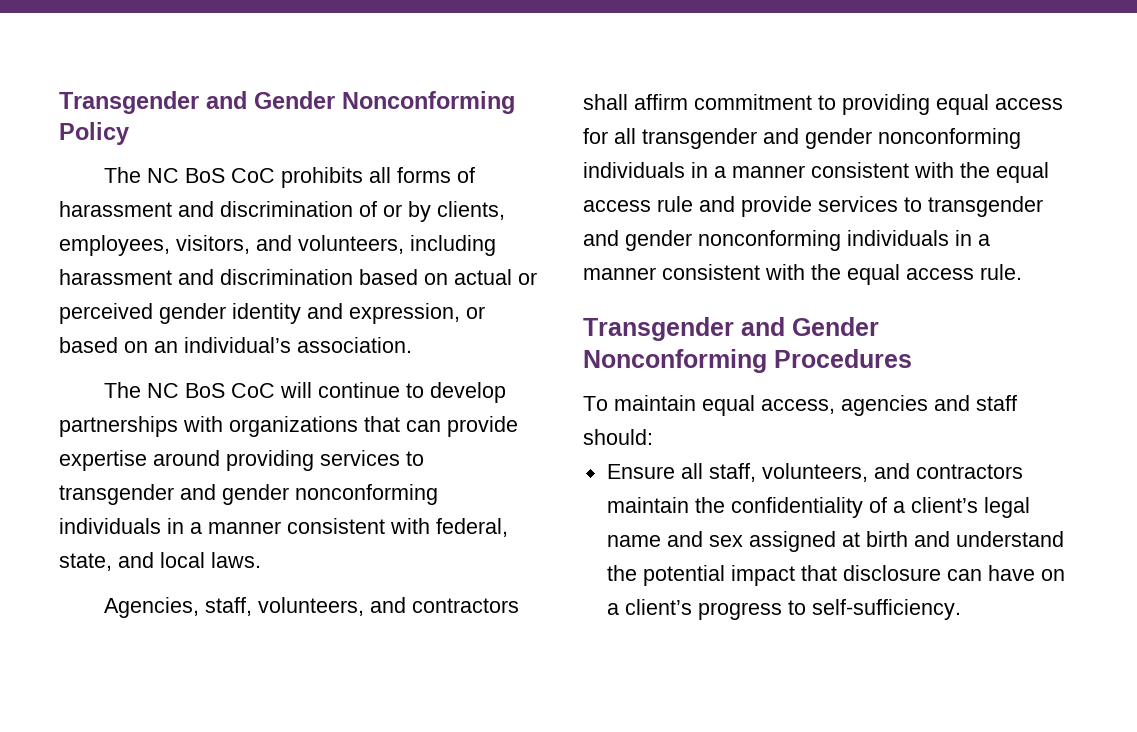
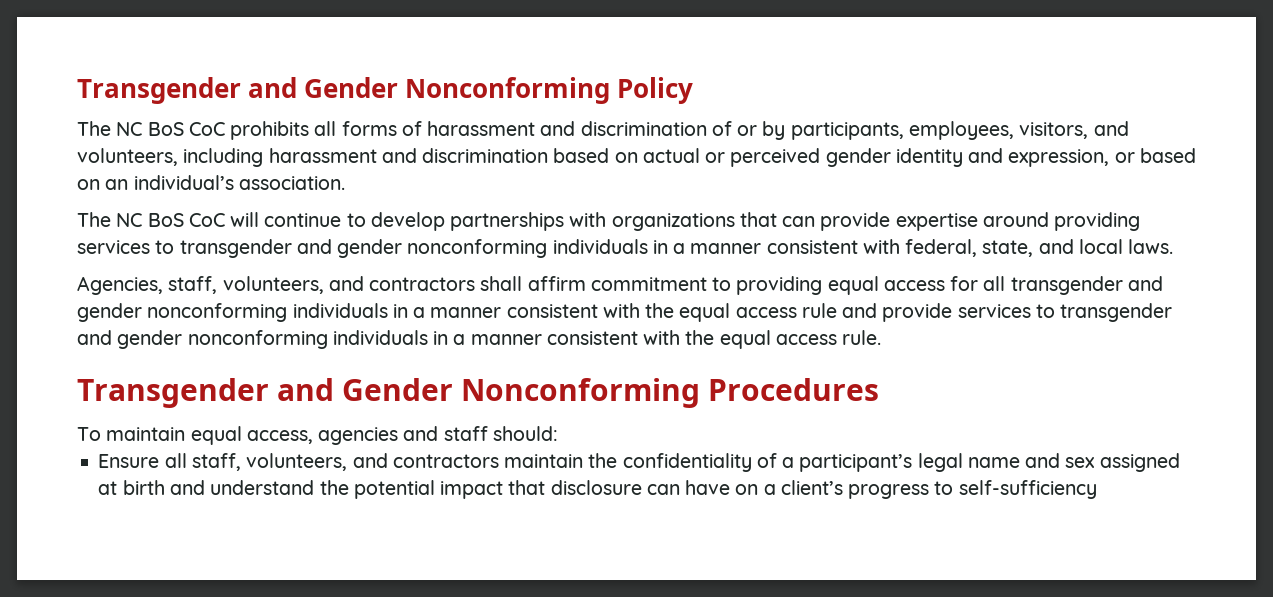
- The NC BoS CoC prohibits all forms of harassment and discrimination of or by clients, employees, visitors, and volunteers, including harassment and discrimination based on actual or perceived gender identity and expression, or based on an individual’s association.
+ The NC BoS CoC prohibits all forms of harassment and discrimination of or by participants, employees, visitors, and volunteers, including harassment and discrimination based on actual or perceived gender identity and expression, or based on an individual’s association.
- Ensure all staff, volunteers, and contractors maintain the confidentiality of a client’s legal name and sex assigned at birth and understand the potential impact that disclosure can have on a client’s progress to self-sufficiency.
+ Ensure all staff, volunteers, and contractors maintain the confidentiality of a participant’s legal name and sex assigned at birth and understand the potential impact that disclosure can have on a client’s progress to self-sufficiency

